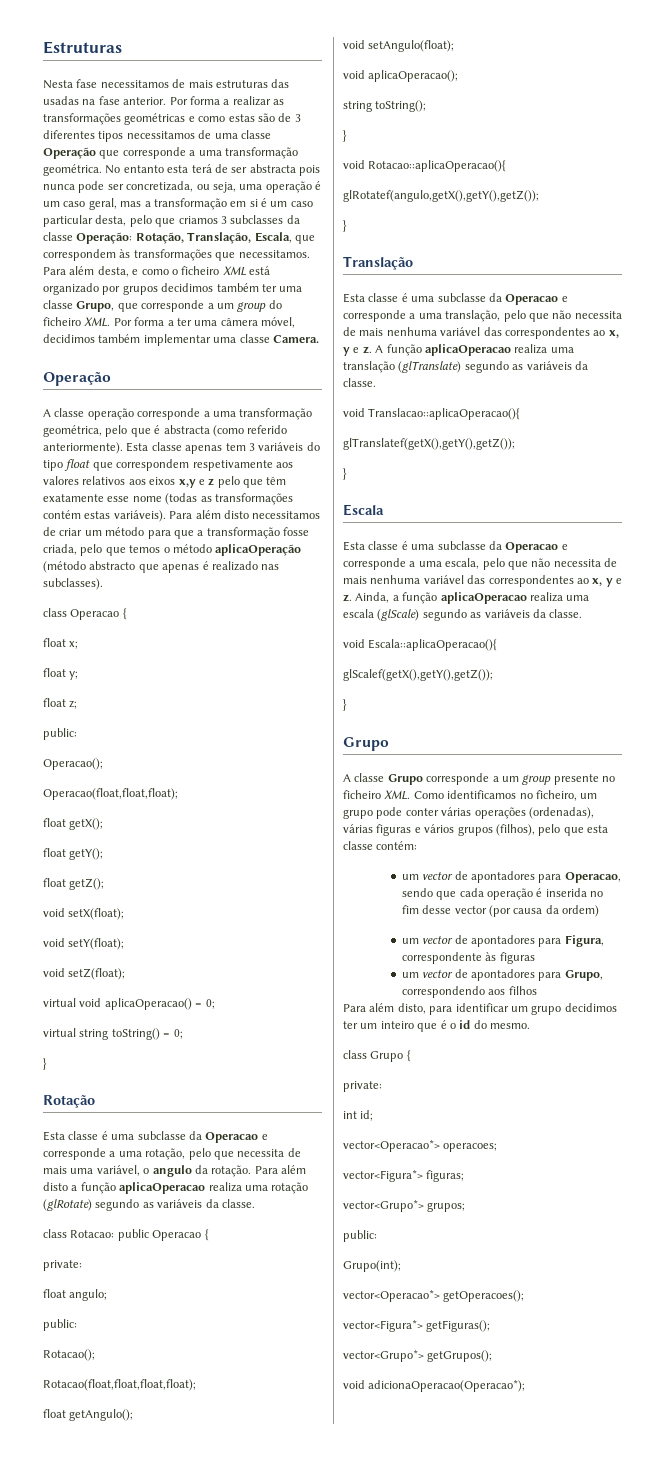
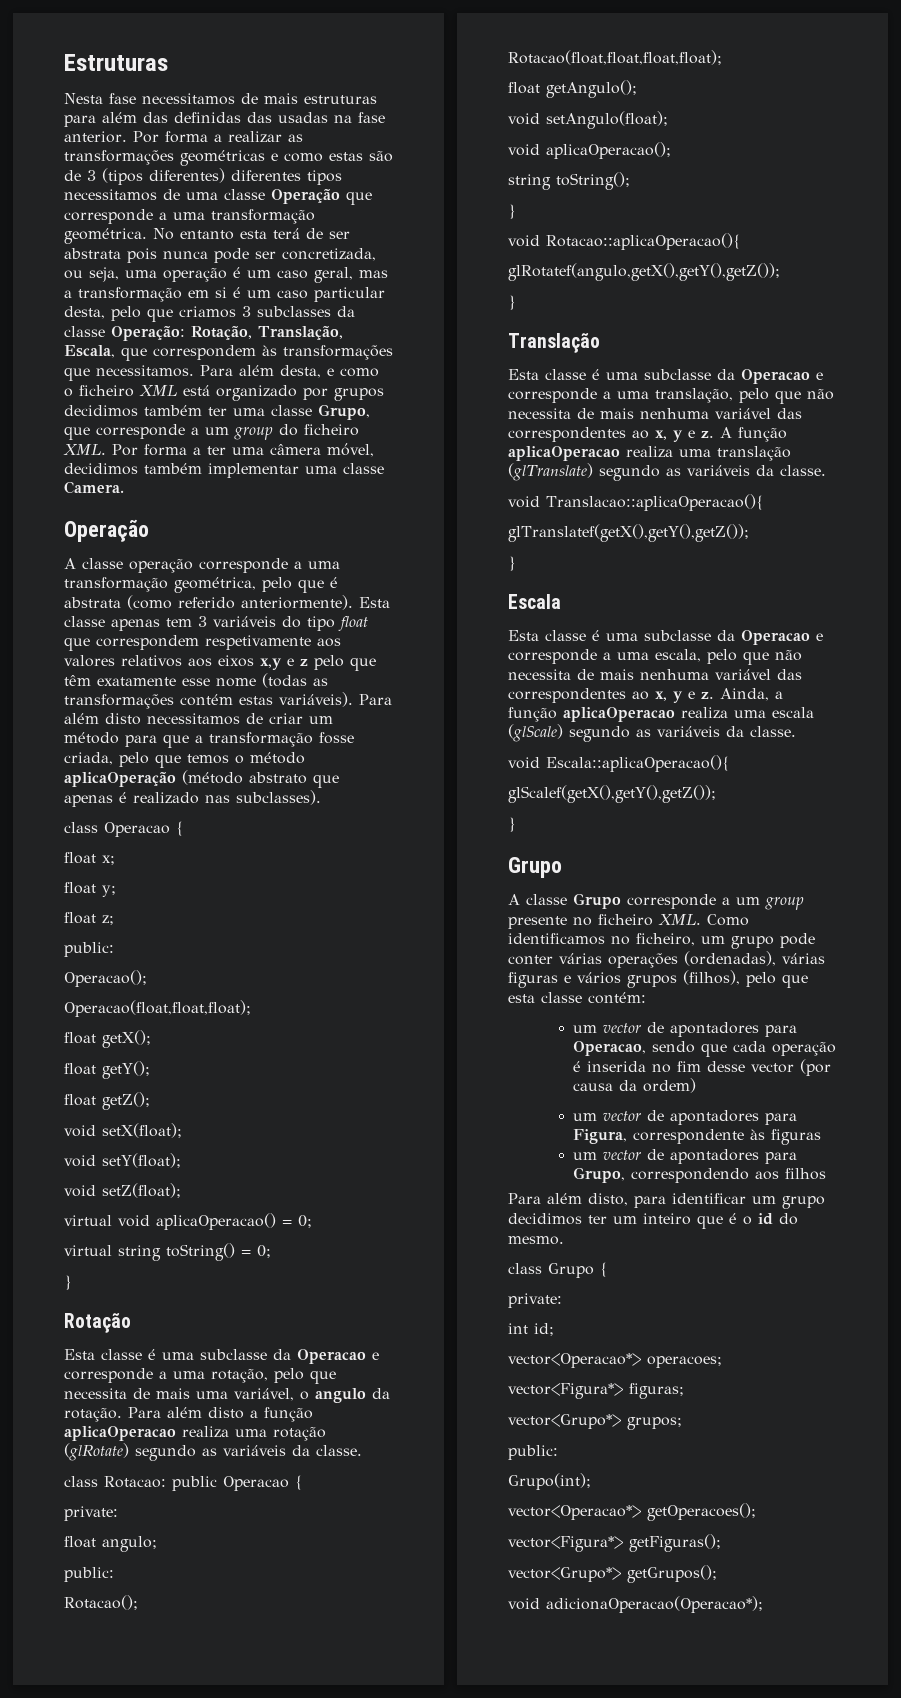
- Nesta fase necessitamos de mais estruturas das usadas na fase anterior.
+ Nesta fase necessitamos de mais estruturas para além das definidas das usadas na fase anterior.
- Por forma a realizar as transformações geométricas e como estas são de 3 diferentes tipos necessitamos de uma classe Operação que corresponde a uma transformação geométrica.
+ Por forma a realizar as transformações geométricas e como estas são de 3 (tipos diferentes) diferentes tipos necessitamos de uma classe Operação que corresponde a uma transformação geométrica.
- No entanto esta terá de ser abstracta pois nunca pode ser concretizada, ou seja, uma operação é um caso geral, mas a transformação em si é um caso particular desta, pelo que criamos 3 subclasses da classe Operação: Rotação, Translação, Escala, que correspondem às transformações que necessitamos.
+ No entanto esta terá de ser abstrata pois nunca pode ser concretizada, ou seja, uma operação é um caso geral, mas a transformação em si é um caso particular desta, pelo que criamos 3 subclasses da classe Operação: Rotação, Translação, Escala, que correspondem às transformações que necessitamos.
- A classe operação corresponde a uma transformação geométrica, pelo que é abstracta (como referido anteriormente).
+ A classe operação corresponde a uma transformação geométrica, pelo que é abstrata (como referido anteriormente).
- Para além disto necessitamos de criar um método para que a transformação fosse criada, pelo que temos o método aplicaOperação (método abstracto que apenas é realizado nas subclasses).
+ Para além disto necessitamos de criar um método para que a transformação fosse criada, pelo que temos o método aplicaOperação (método abstrato que apenas é realizado nas subclasses).

